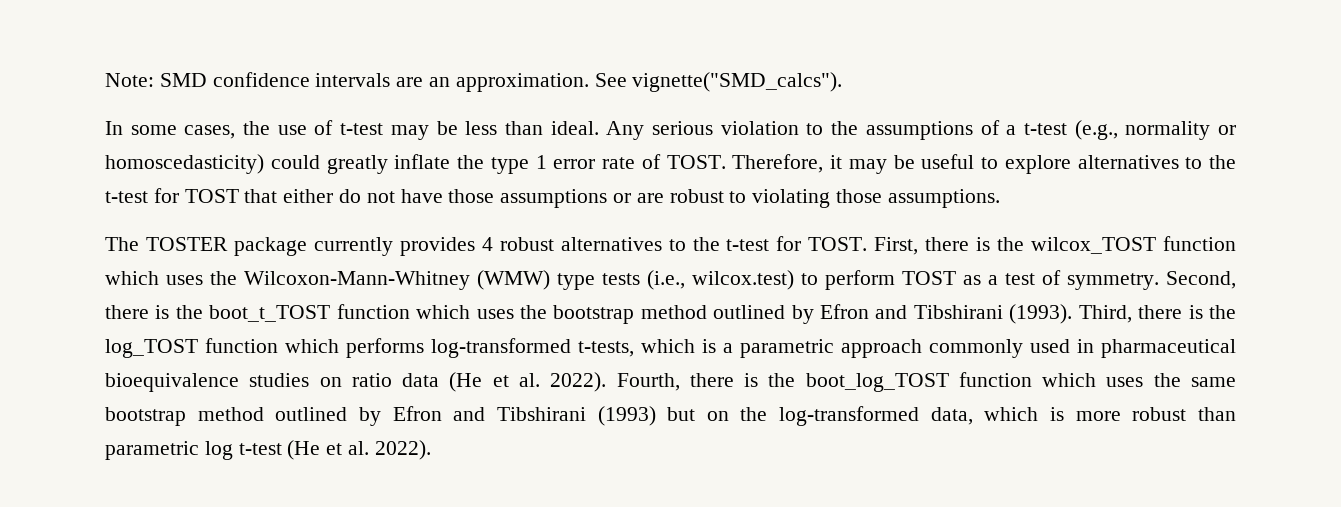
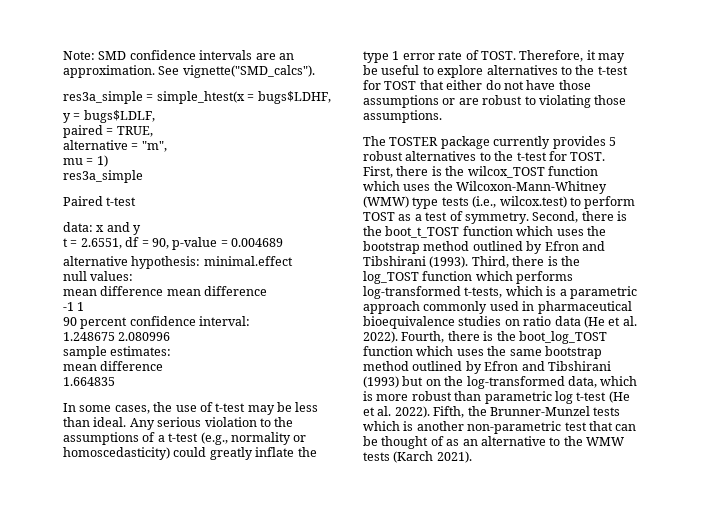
+ res3a_simple = simple_htest(x = bugs$LDHF,
+ y = bugs$LDLF,
+ paired = TRUE,
+ alternative = "m",
+ mu = 1)
+ res3a_simple
+ Paired t-test
+ data: x and y
+ t = 2.6551, df = 90, p-value = 0.004689
+ alternative hypothesis: minimal.effect
+ null values:
+ mean difference mean difference
+ -1 1
+ 90 percent confidence interval:
+ 1.248675 2.080996
+ sample estimates:
+ mean difference
+ 1.664835
- The TOSTER package currently provides 4 robust alternatives to the t-test for TOST.
+ The TOSTER package currently provides 5 robust alternatives to the t-test for TOST.
+ Fifth, the Brunner-Munzel tests which is another non-parametric test that can be thought of as an alternative to the WMW tests (Karch 2021).

